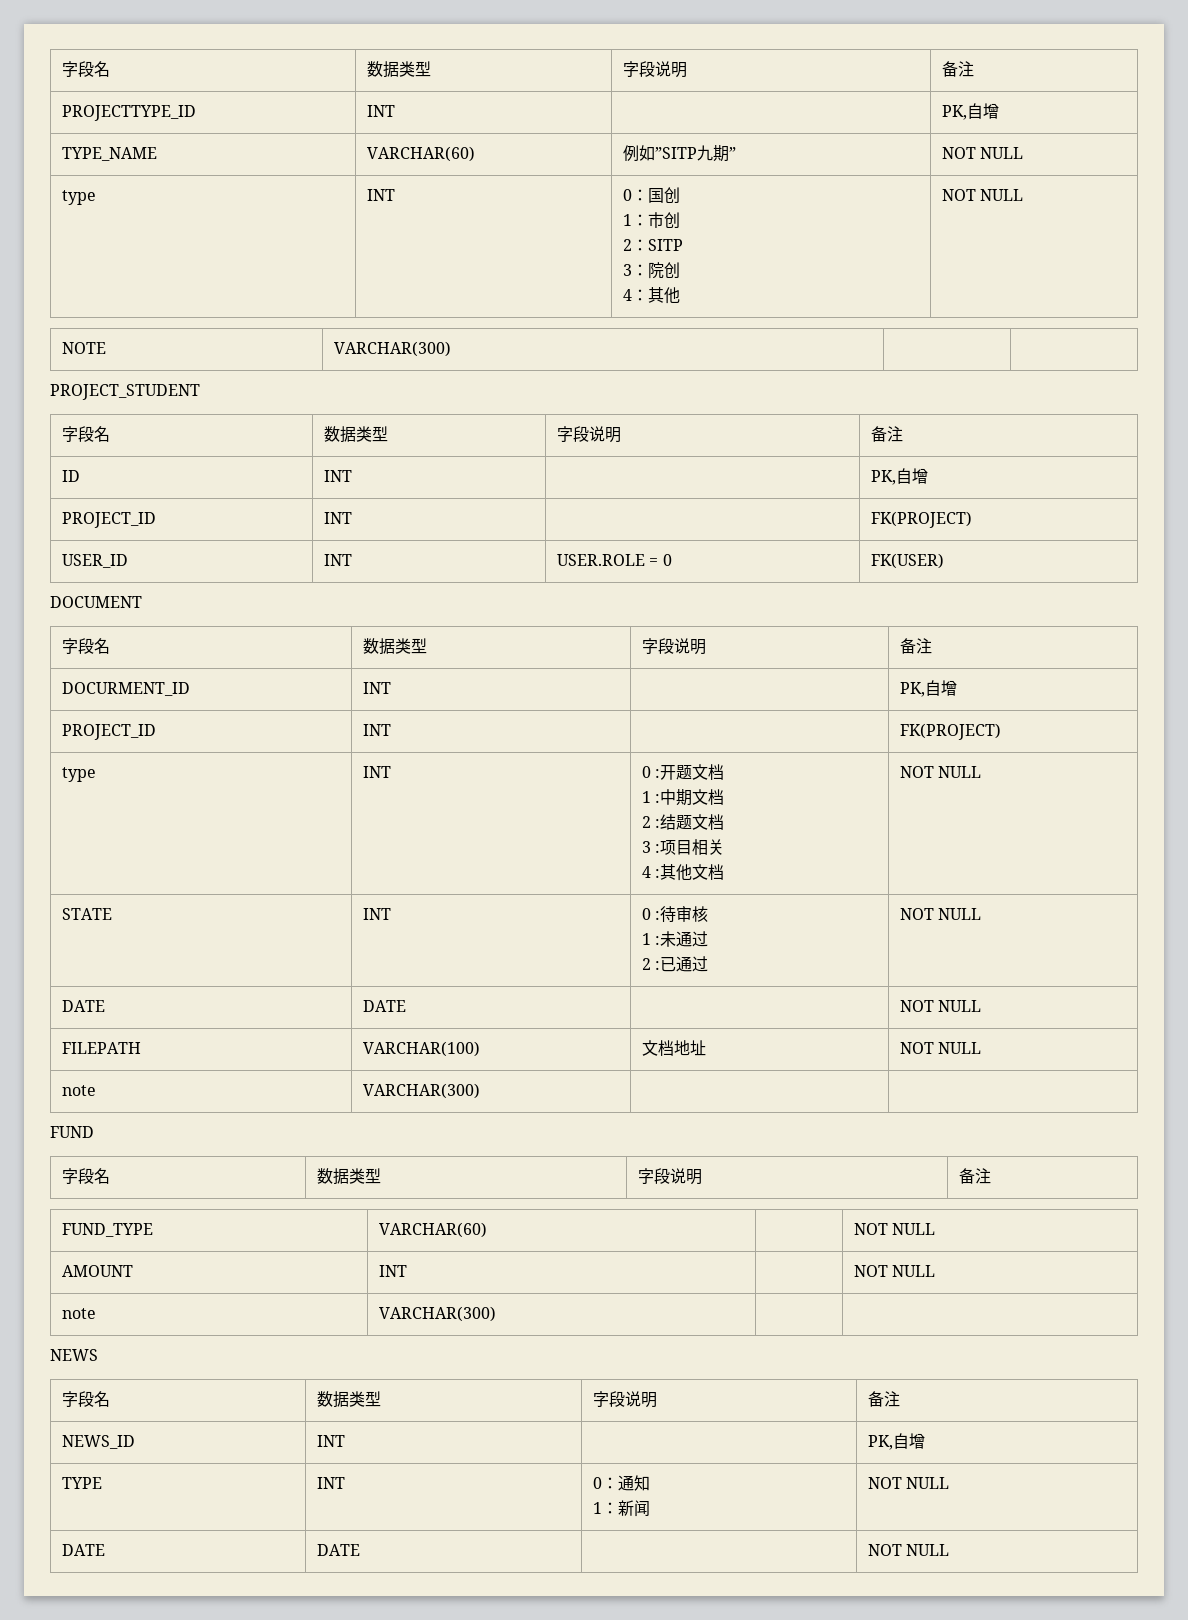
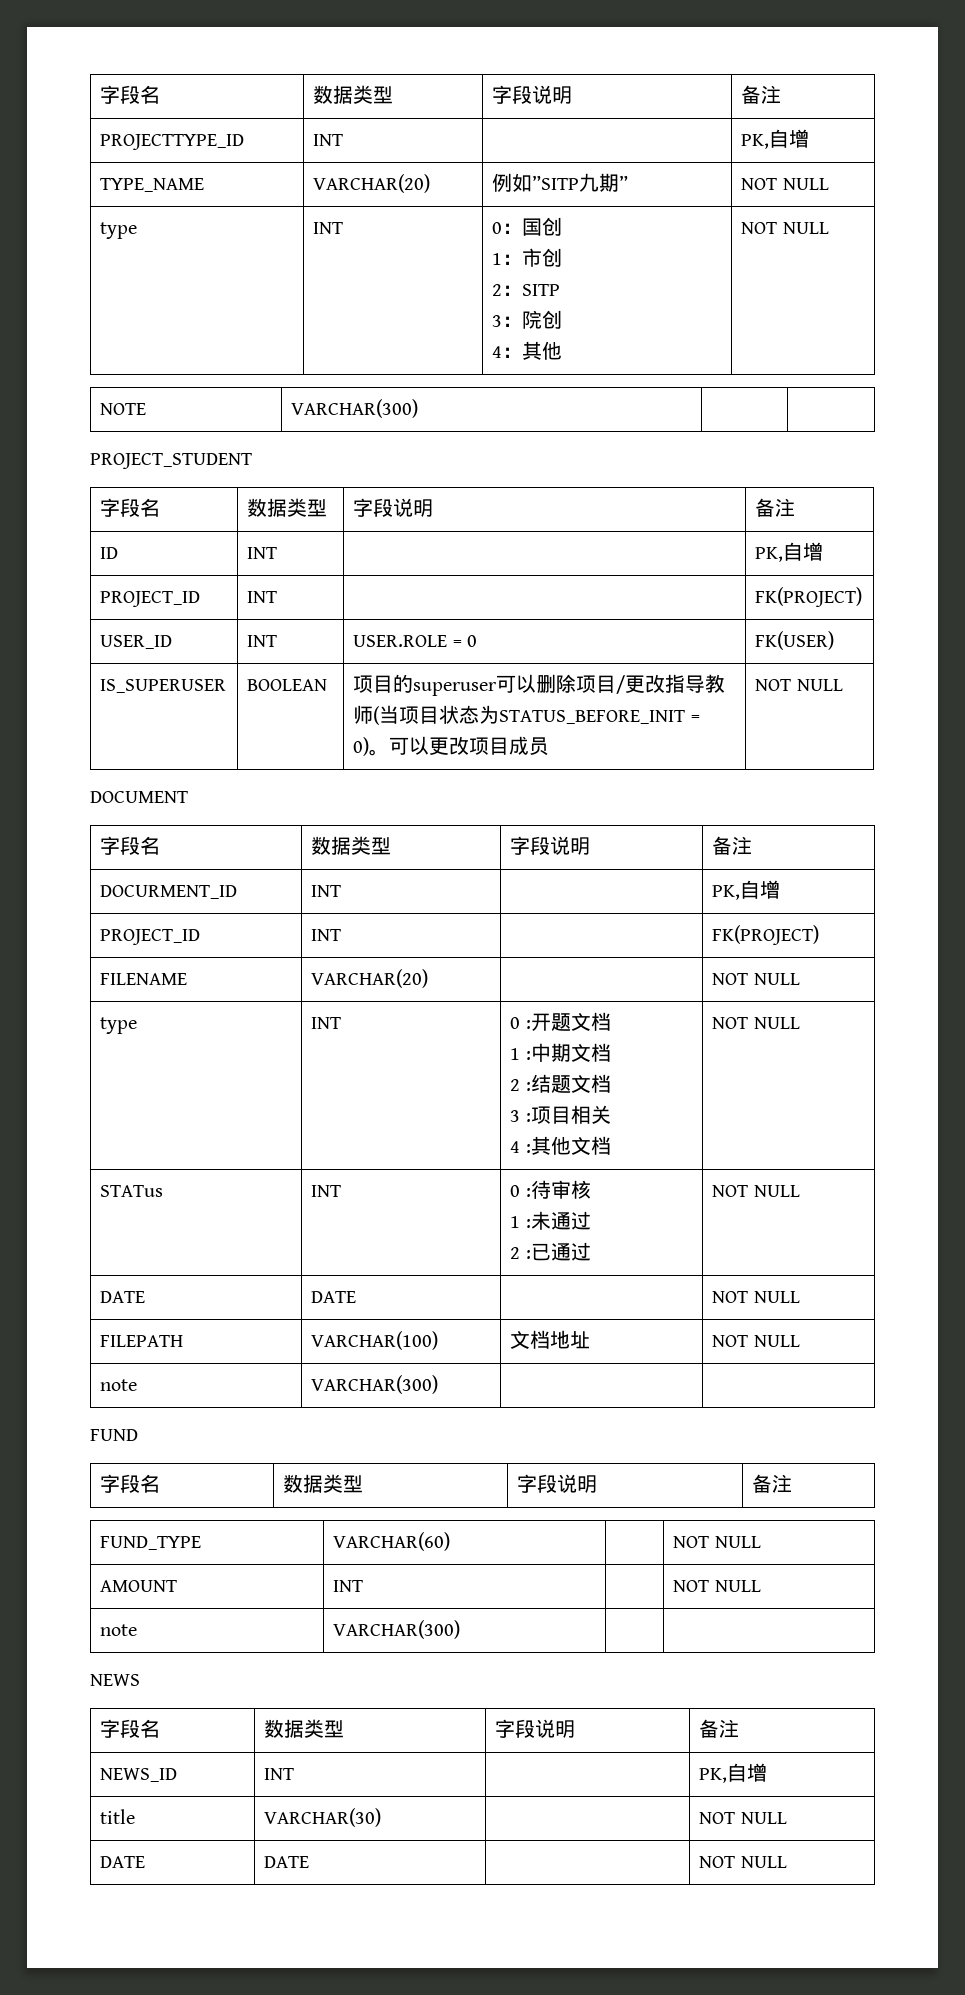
- TYPE_NAME | VARCHAR(60) | 例如”SITP九期” | NOT NULL
+ TYPE_NAME | VARCHAR(20) | 例如”SITP九期” | NOT NULL
+ IS_SUPERUSER | BOOLEAN | 项目的superuser可以删除项目/更改指导教师(当项目状态为STATUS_BEFORE_INIT = 0)。可以更改项目成员 | NOT NULL
+ FILENAME | VARCHAR(20) | | NOT NULL
- STATE | INT | 0 :待审核
+ STATus | INT | 0 :待审核
- TYPE | INT | 0：通知
- 1：新闻 | NOT NULL
+ title | VARCHAR(30) | | NOT NULL

